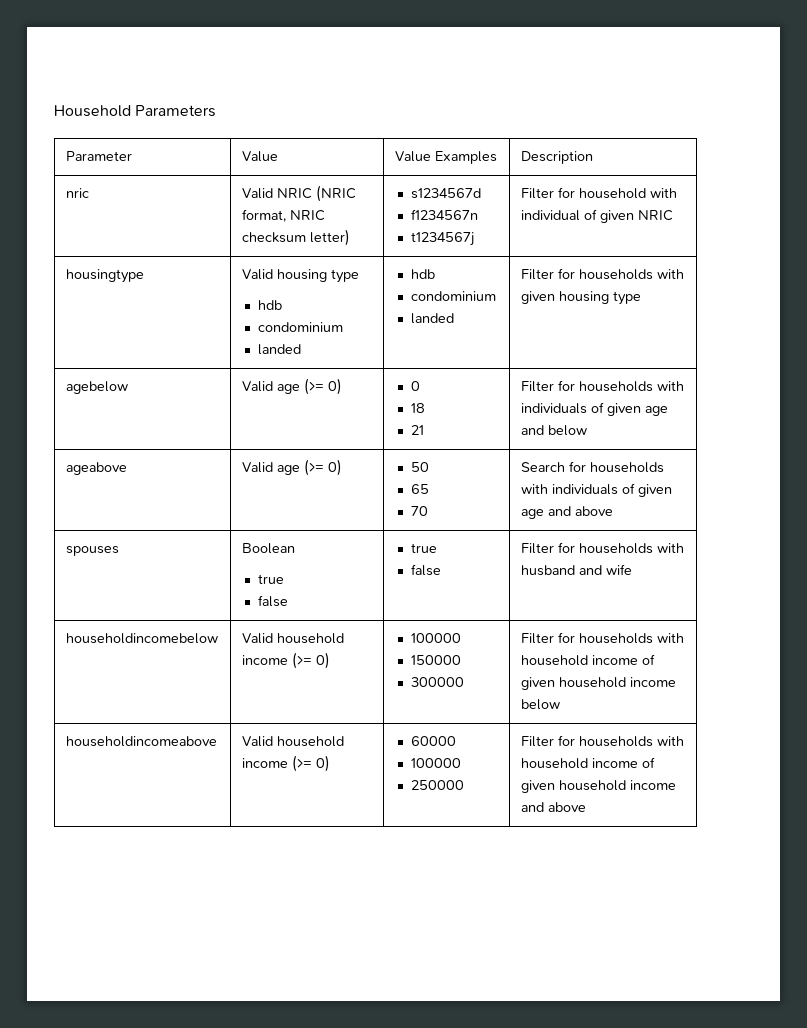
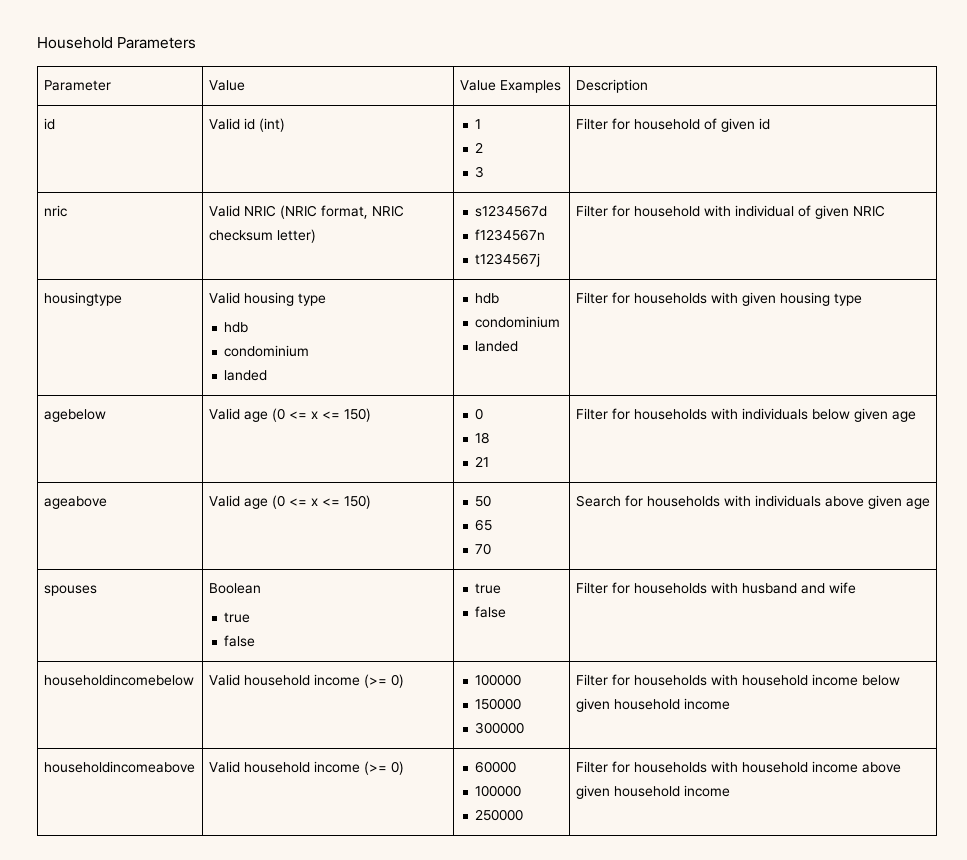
+ id | Valid id (int) | 1
+ 2
+ 3 | Filter for household of given id
- agebelow | Valid age (>= 0) | 0
+ agebelow | Valid age (0 <= x <= 150) | 0
  18
- 21 | Filter for households with individuals of given age and below
+ 21 | Filter for households with individuals below given age
- ageabove | Valid age (>= 0) | 50
+ ageabove | Valid age (0 <= x <= 150) | 50
  65
- 70 | Search for households with individuals of given age and above
+ 70 | Search for households with individuals above given age
  householdincomebelow | Valid household income (>= 0) | 100000
  150000
- 300000 | Filter for households with household income of given household income below
+ 300000 | Filter for households with household income below given household income
  householdincomeabove | Valid household income (>= 0) | 60000
  100000
- 250000 | Filter for households with household income of given household income and above
+ 250000 | Filter for households with household income above given household income

